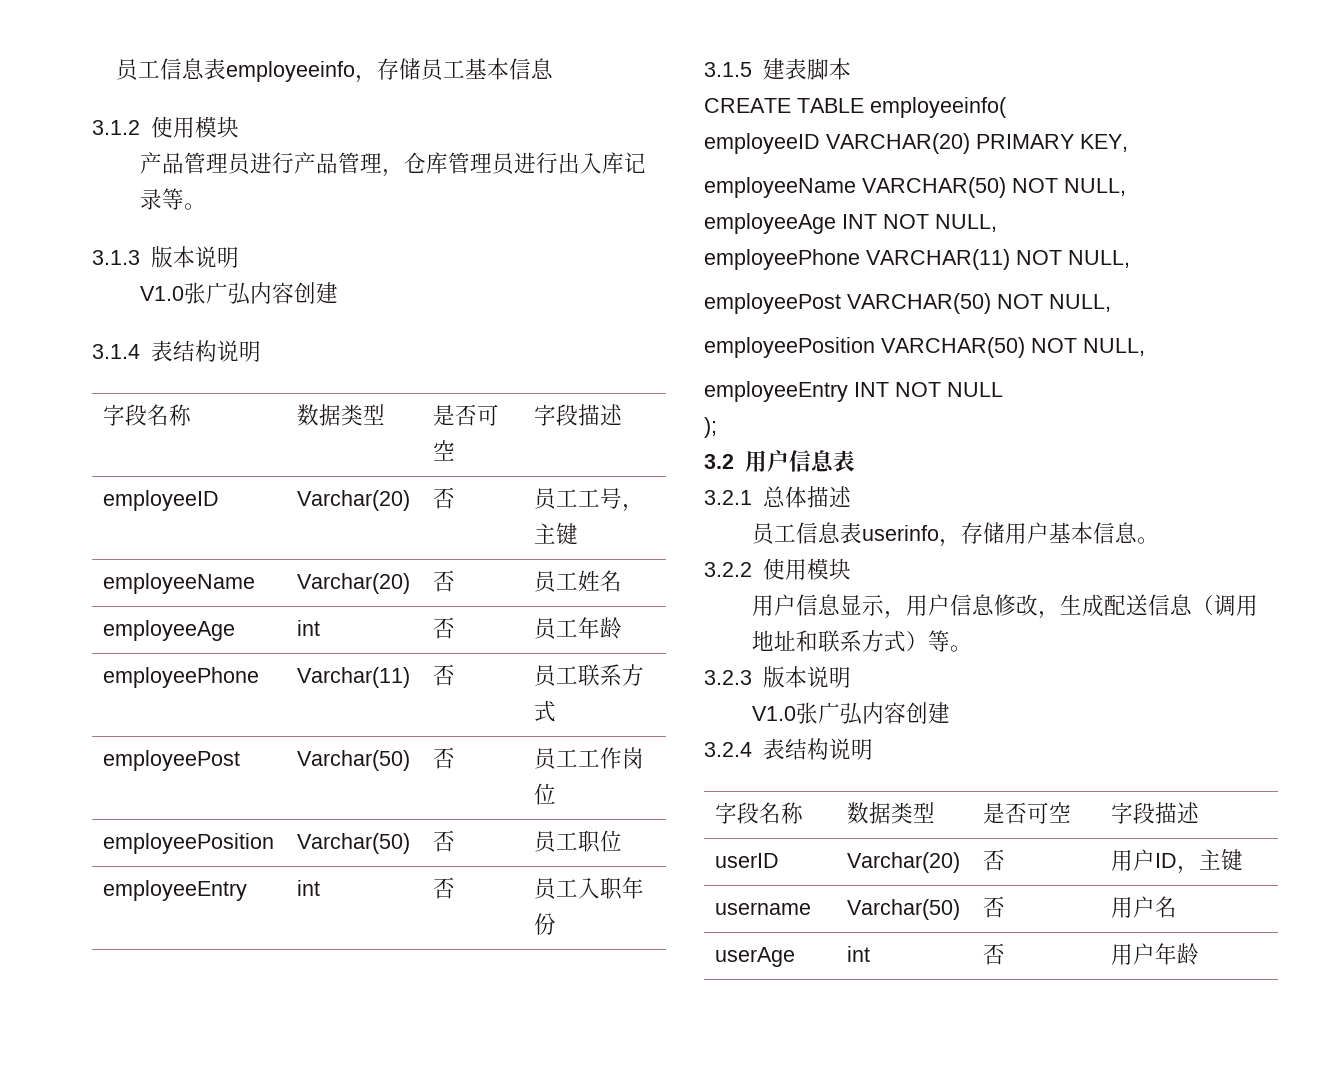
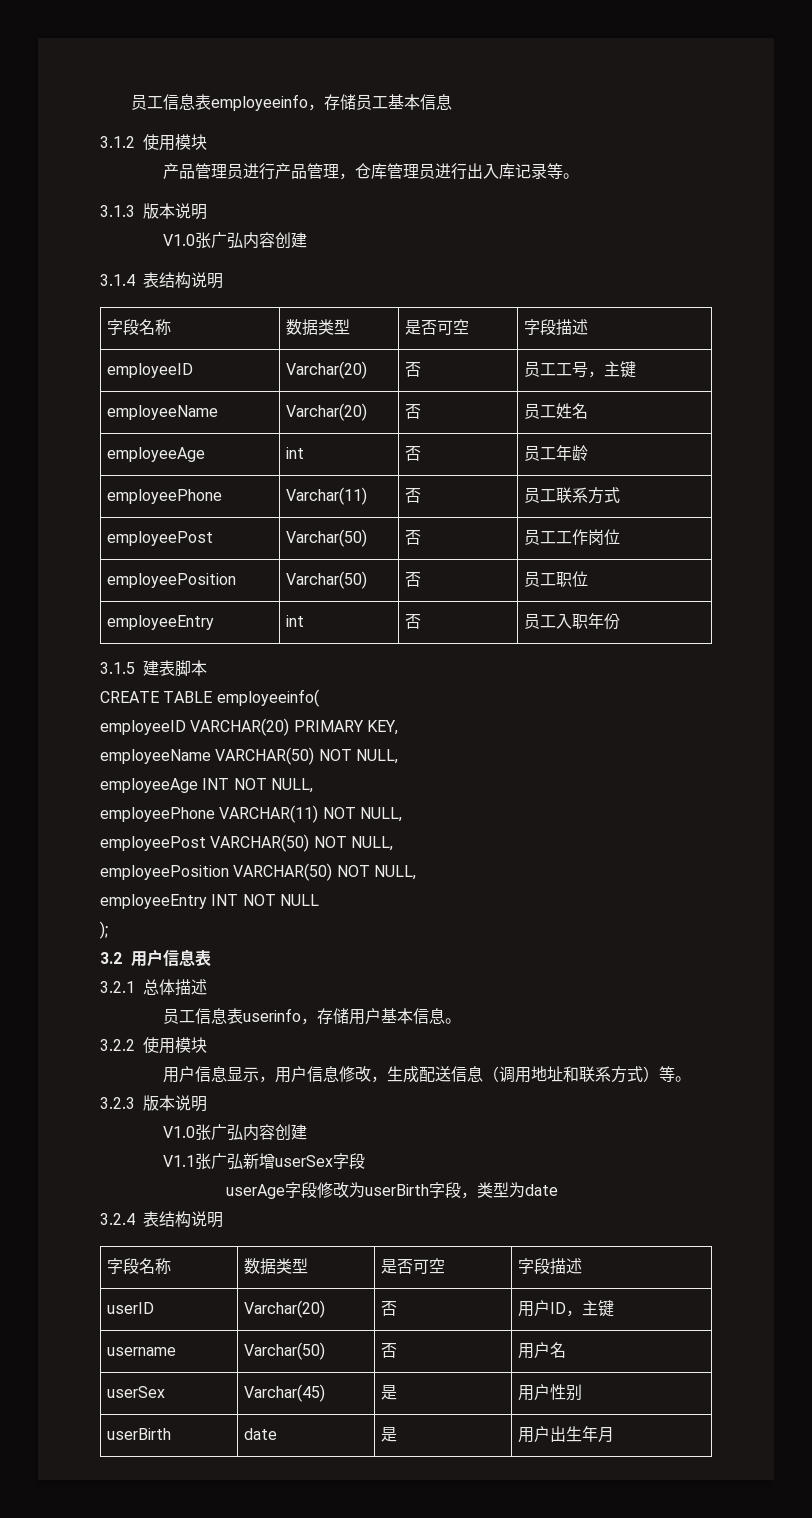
+ V1.1张广弘新增userSex字段
+ userAge字段修改为userBirth字段，类型为date
- userAge | int | 否 | 用户年龄
+ userSex | Varchar(45) | 是 | 用户性别
+ userBirth | date | 是 | 用户出生年月

